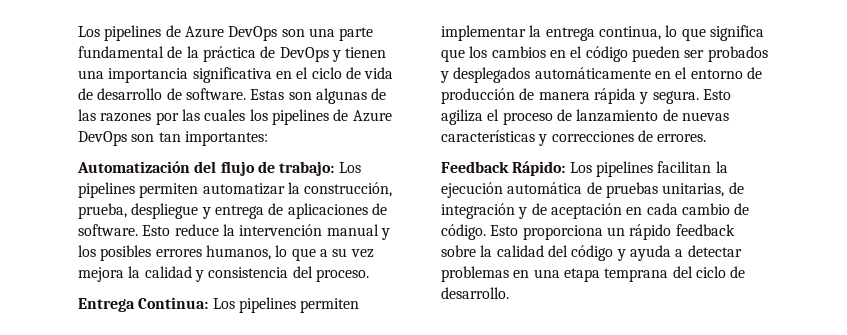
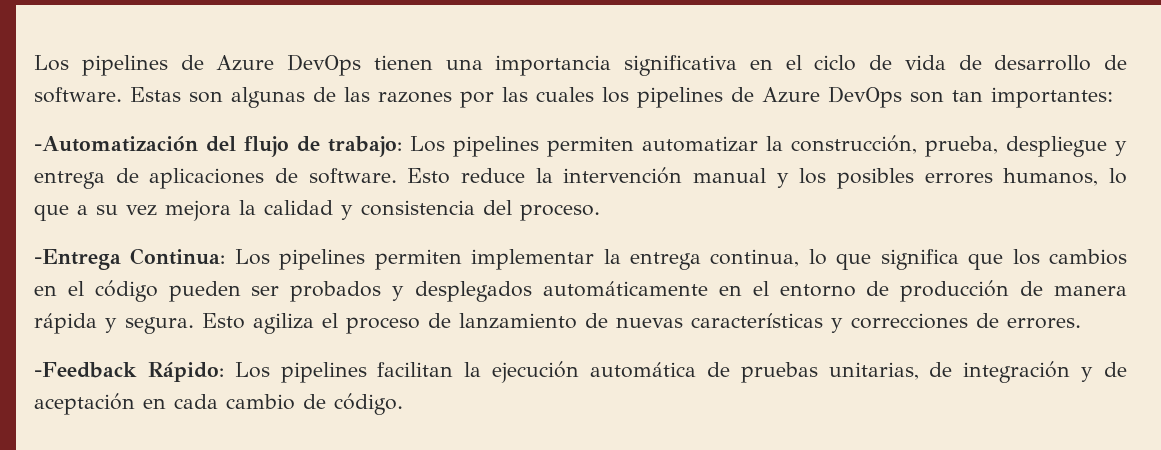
- Los pipelines de Azure DevOps son una parte fundamental de la práctica de DevOps y tienen una importancia significativa en el ciclo de vida de desarrollo de software.
+ Los pipelines de Azure DevOps tienen una importancia significativa en el ciclo de vida de desarrollo de software.
- Automatización del flujo de trabajo: Los pipelines permiten automatizar la construcción, prueba, despliegue y entrega de aplicaciones de software.
+ -Automatización del flujo de trabajo: Los pipelines permiten automatizar la construcción, prueba, despliegue y entrega de aplicaciones de software.
- Entrega Continua: Los pipelines permiten implementar la entrega continua, lo que significa que los cambios en el código pueden ser probados y desplegados automáticamente en el entorno de producción de manera rápida y segura.
+ -Entrega Continua: Los pipelines permiten implementar la entrega continua, lo que significa que los cambios en el código pueden ser probados y desplegados automáticamente en el entorno de producción de manera rápida y segura.
- Feedback Rápido: Los pipelines facilitan la ejecución automática de pruebas unitarias, de integración y de aceptación en cada cambio de código. Esto proporciona un rápido feedback sobre la calidad del código y ayuda a detectar problemas en una etapa temprana del ciclo de desarrollo.
+ -Feedback Rápido: Los pipelines facilitan la ejecución automática de pruebas unitarias, de integración y de aceptación en cada cambio de código.

